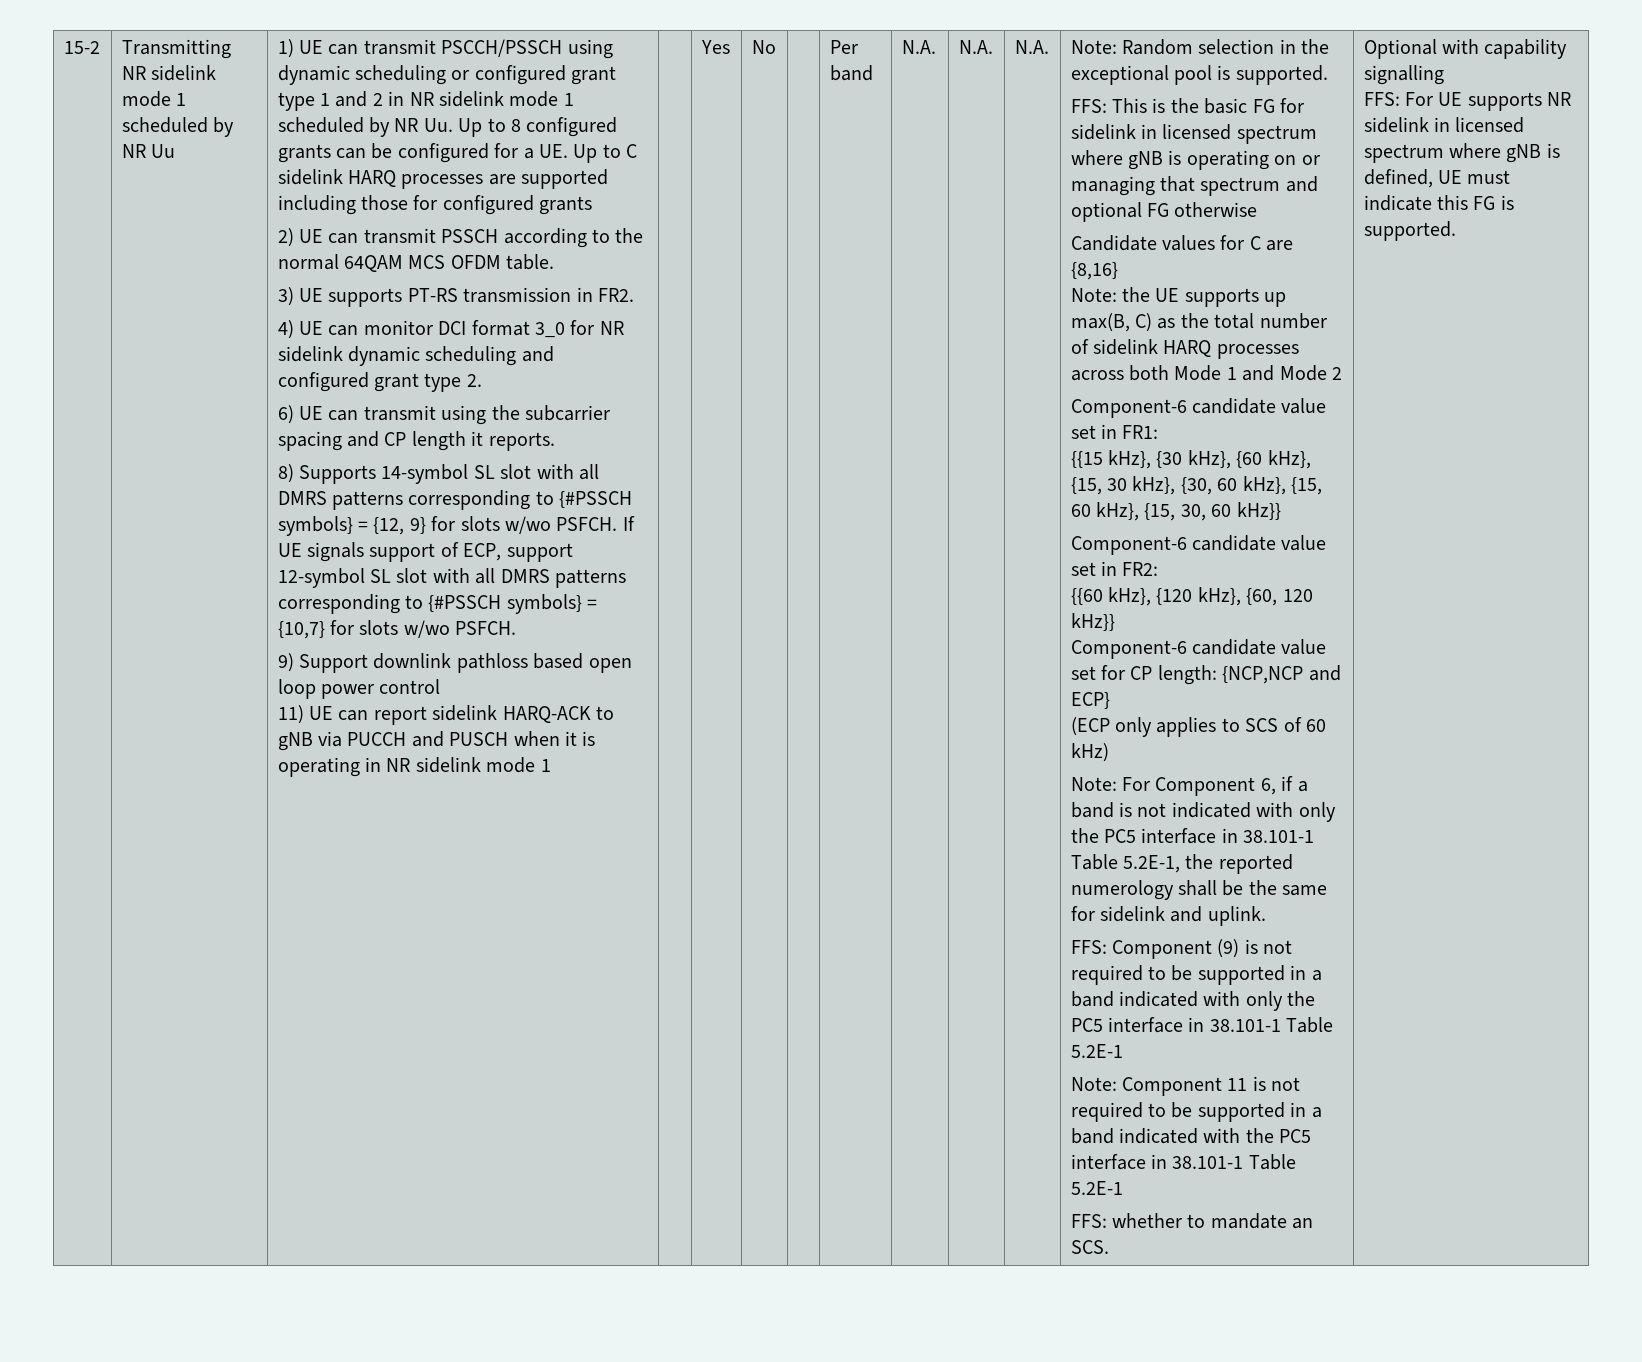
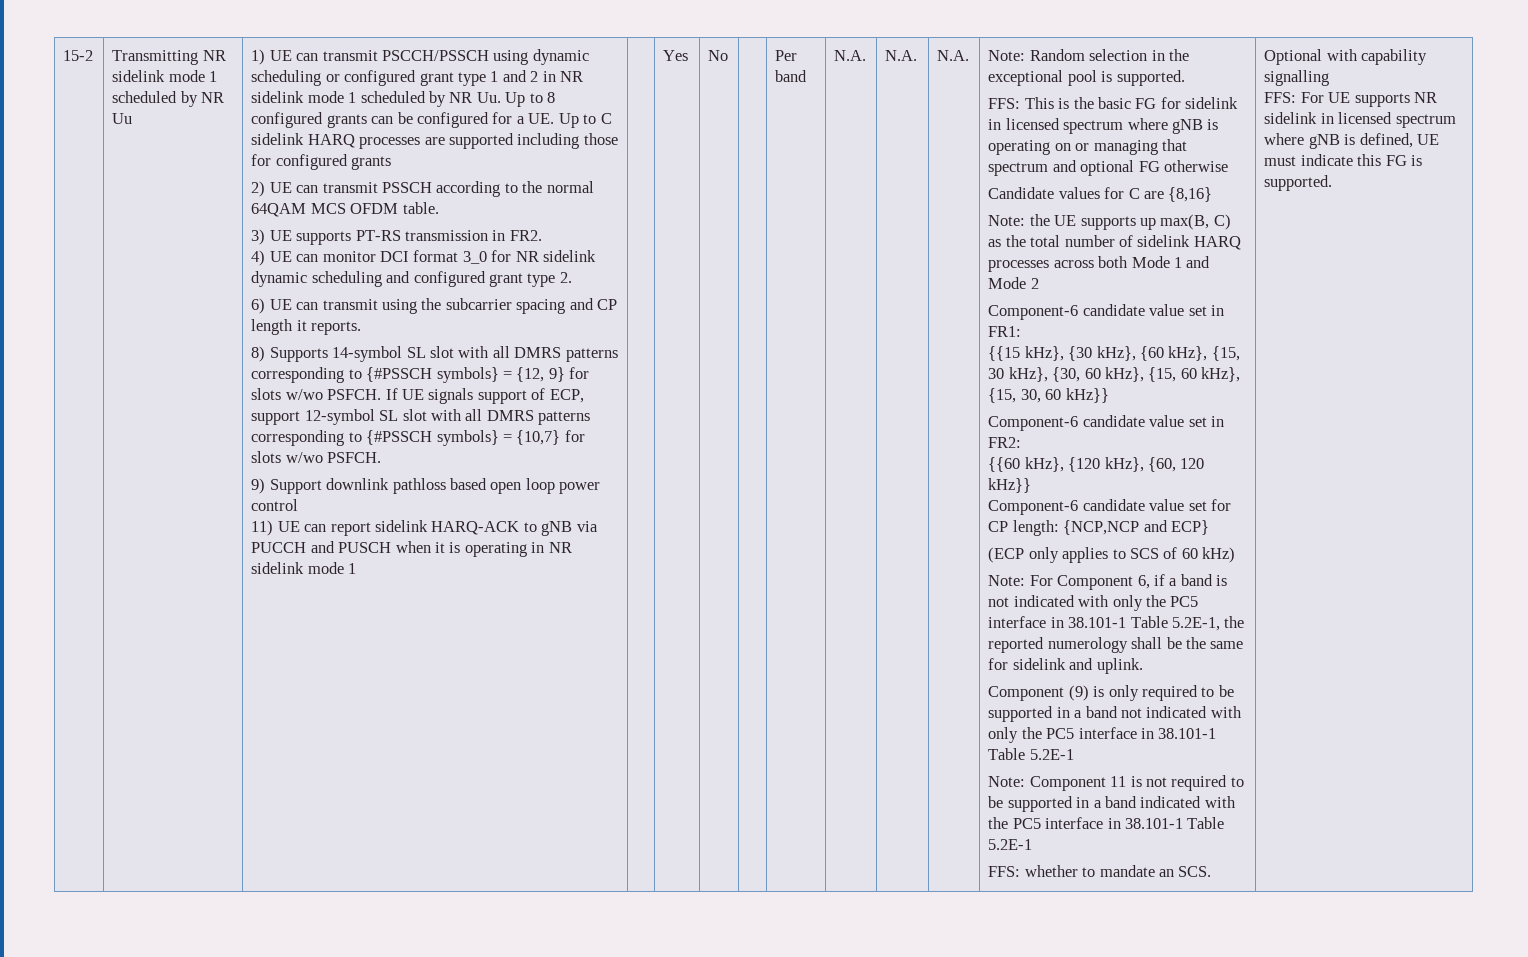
- FFS: Component (9) is not required to be supported in a band indicated with only the PC5 interface in 38.101-1 Table 5.2E-1
+ Component (9) is only required to be supported in a band not indicated with only the PC5 interface in 38.101-1 Table 5.2E-1

